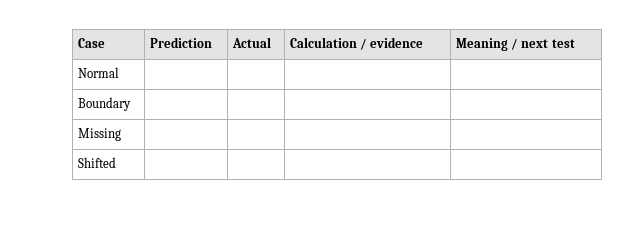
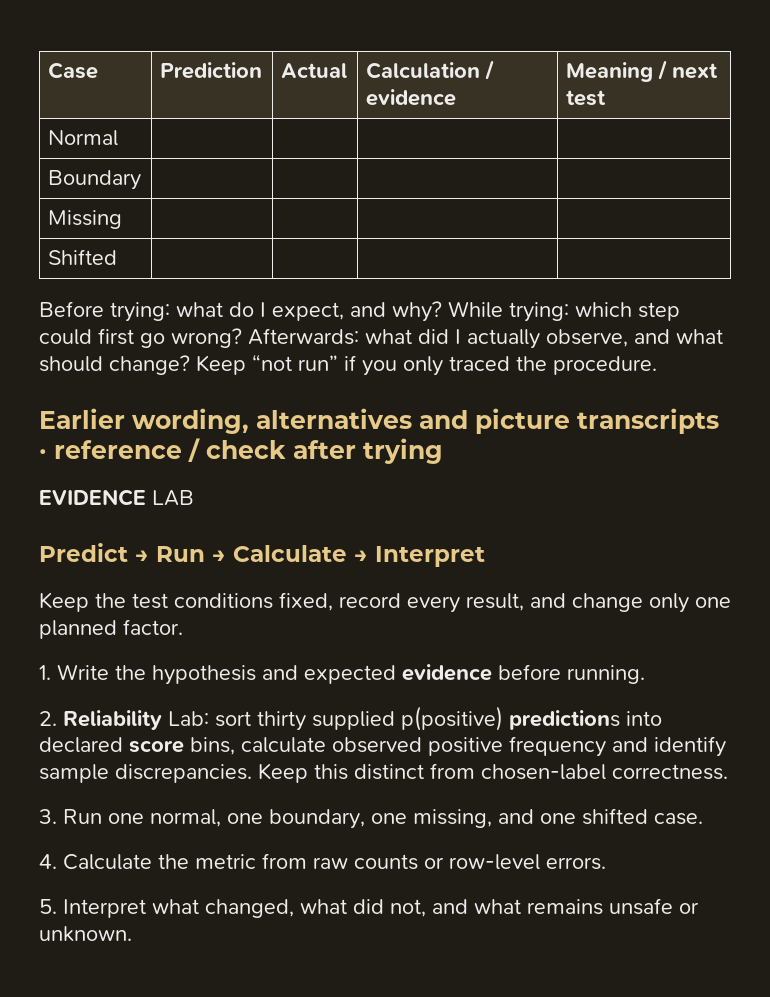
+ Before trying: what do I expect, and why? While trying: which step could first go wrong? Afterwards: what did I actually observe, and what should change? Keep “not run” if you only traced the procedure.
+ Earlier wording, alternatives and picture transcripts · reference / check after trying
+ EVIDENCE LAB
+ Predict → Run → Calculate → Interpret
+ Keep the test conditions fixed, record every result, and change only one planned factor.
+ 1. Write the hypothesis and expected evidence before running.
+ 2. Reliability Lab: sort thirty supplied p(positive) predictions into declared score bins, calculate observed positive frequency and identify sample discrepancies. Keep this distinct from chosen-label correctness.
+ 3. Run one normal, one boundary, one missing, and one shifted case.
+ 4. Calculate the metric from raw counts or row-level errors.
+ 5. Interpret what changed, what did not, and what remains unsafe or unknown.

